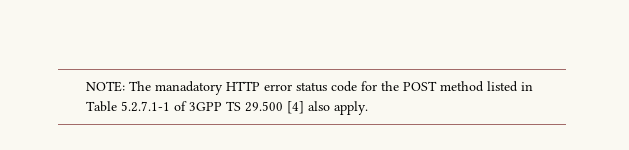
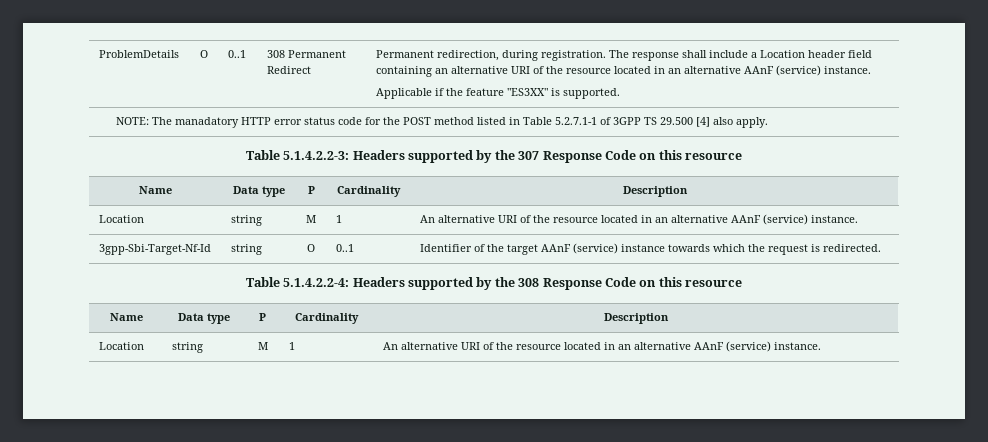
+ ProblemDetails | O | 0..1 | 308 Permanent Redirect | Permanent redirection, during registration. The response shall include a Location header field containing an alternative URI of the resource located in an alternative AAnF (service) instance.
+ Applicable if the feature "ES3XX" is supported.
+ Table 5.1.4.2.2-3: Headers supported by the 307 Response Code on this resource
+ Name | Data type | P | Cardinality | Description
+ Location | string | M | 1 | An alternative URI of the resource located in an alternative AAnF (service) instance.
+ 3gpp-Sbi-Target-Nf-Id | string | O | 0..1 | Identifier of the target AAnF (service) instance towards which the request is redirected.
+ Table 5.1.4.2.2-4: Headers supported by the 308 Response Code on this resource
+ Name | Data type | P | Cardinality | Description
+ Location | string | M | 1 | An alternative URI of the resource located in an alternative AAnF (service) instance.

